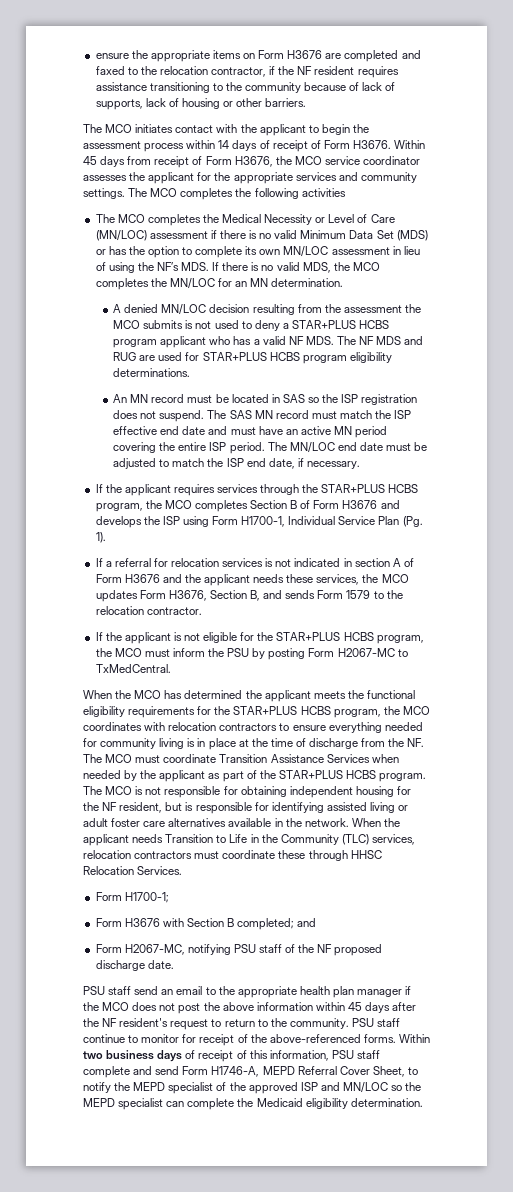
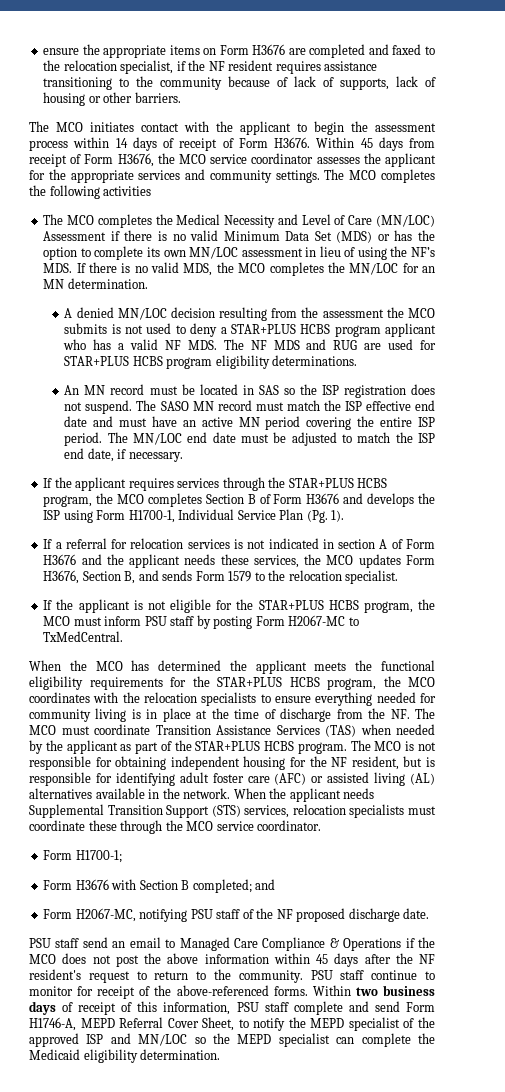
- ensure the appropriate items on Form H3676 are completed and faxed to the relocation contractor, if the NF resident requires assistance transitioning to the community because of lack of supports, lack of housing or other barriers.
+ ensure the appropriate items on Form H3676 are completed and faxed to the relocation specialist, if the NF resident requires assistance transitioning to the community because of lack of supports, lack of housing or other barriers.
- The MCO completes the Medical Necessity or Level of Care (MN/LOC) assessment if there is no valid Minimum Data Set (MDS) or has the option to complete its own MN/LOC assessment in lieu of using the NF’s MDS. If there is no valid MDS, the MCO completes the MN/LOC for an MN determination.
+ The MCO completes the Medical Necessity and Level of Care (MN/LOC) Assessment if there is no valid Minimum Data Set (MDS) or has the option to complete its own MN/LOC assessment in lieu of using the NF’s MDS. If there is no valid MDS, the MCO completes the MN/LOC for an MN determination.
- The SAS MN record must match the ISP effective end date and must have an active MN period covering the entire ISP period.
+ The SASO MN record must match the ISP effective end date and must have an active MN period covering the entire ISP period.
- If a referral for relocation services is not indicated in section A of Form H3676 and the applicant needs these services, the MCO updates Form H3676, Section B, and sends Form 1579 to the relocation contractor.
+ If a referral for relocation services is not indicated in section A of Form H3676 and the applicant needs these services, the MCO updates Form H3676, Section B, and sends Form 1579 to the relocation specialist.
- If the applicant is not eligible for the STAR+PLUS HCBS program, the MCO must inform the PSU by posting Form H2067-MC to TxMedCentral.
+ If the applicant is not eligible for the STAR+PLUS HCBS program, the MCO must inform PSU staff by posting Form H2067-MC to TxMedCentral.
- When the MCO has determined the applicant meets the functional eligibility requirements for the STAR+PLUS HCBS program, the MCO coordinates with relocation contractors to ensure everything needed for community living is in place at the time of discharge from the NF. The MCO must coordinate Transition Assistance Services when needed by the applicant as part of the STAR+PLUS HCBS program.
+ When the MCO has determined the applicant meets the functional eligibility requirements for the STAR+PLUS HCBS program, the MCO coordinates with the relocation specialists to ensure everything needed for community living is in place at the time of discharge from the NF. The MCO must coordinate Transition Assistance Services (TAS) when needed by the applicant as part of the STAR+PLUS HCBS program.
- The MCO is not responsible for obtaining independent housing for the NF resident, but is responsible for identifying assisted living or adult foster care alternatives available in the network.
+ The MCO is not responsible for obtaining independent housing for the NF resident, but is responsible for identifying adult foster care (AFC) or assisted living (AL) alternatives available in the network.
- When the applicant needs Transition to Life in the Community (TLC) services, relocation contractors must coordinate these through HHSC Relocation Services.
+ When the applicant needs Supplemental Transition Support (STS) services, relocation specialists must coordinate these through the MCO service coordinator.
- PSU staff send an email to the appropriate health plan manager if the MCO does not post the above information within 45 days after the NF resident's request to return to the community.
+ PSU staff send an email to Managed Care Compliance & Operations if the MCO does not post the above information within 45 days after the NF resident's request to return to the community.

